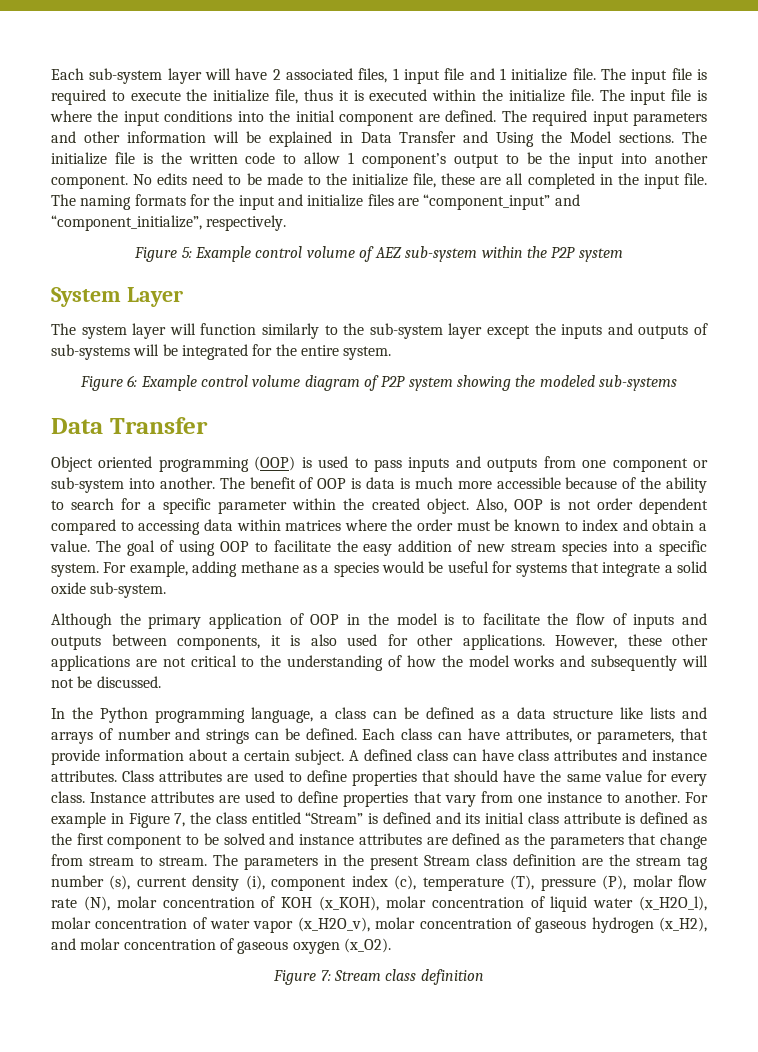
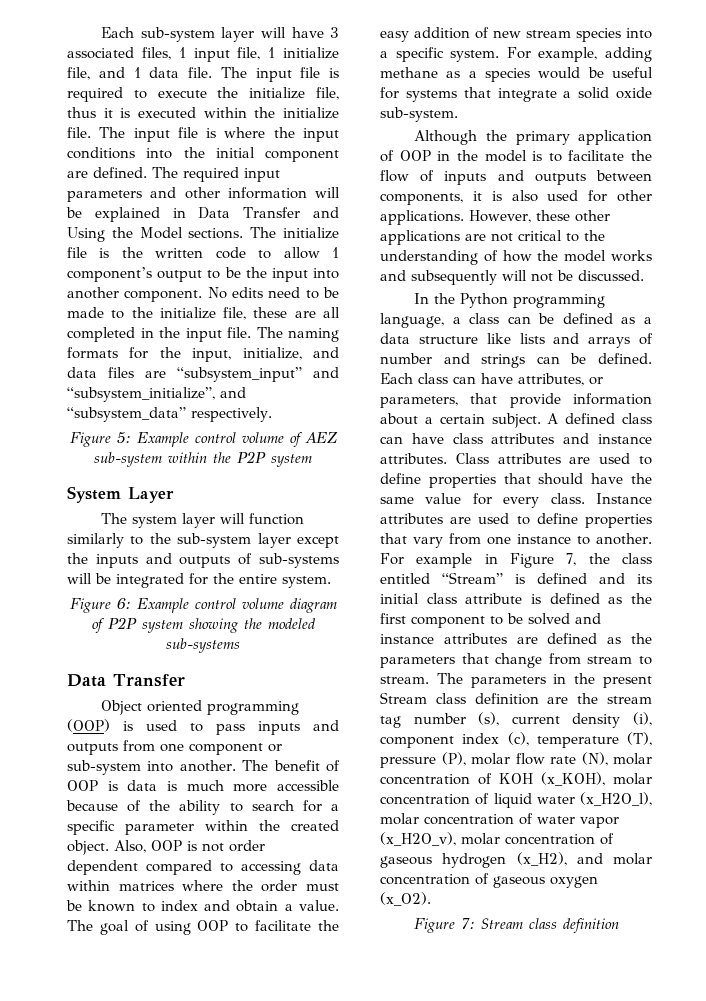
- Each sub-system layer will have 2 associated files, 1 input file and 1 initialize file.
+ Each sub-system layer will have 3 associated files, 1 input file, 1 initialize file, and 1 data file.
- The naming formats for the input and initialize files are “component_input” and “component_initialize”, respectively.
+ The naming formats for the input, initialize, and data files are “subsystem_input” and “subsystem_initialize”, and “subsystem_data” respectively.

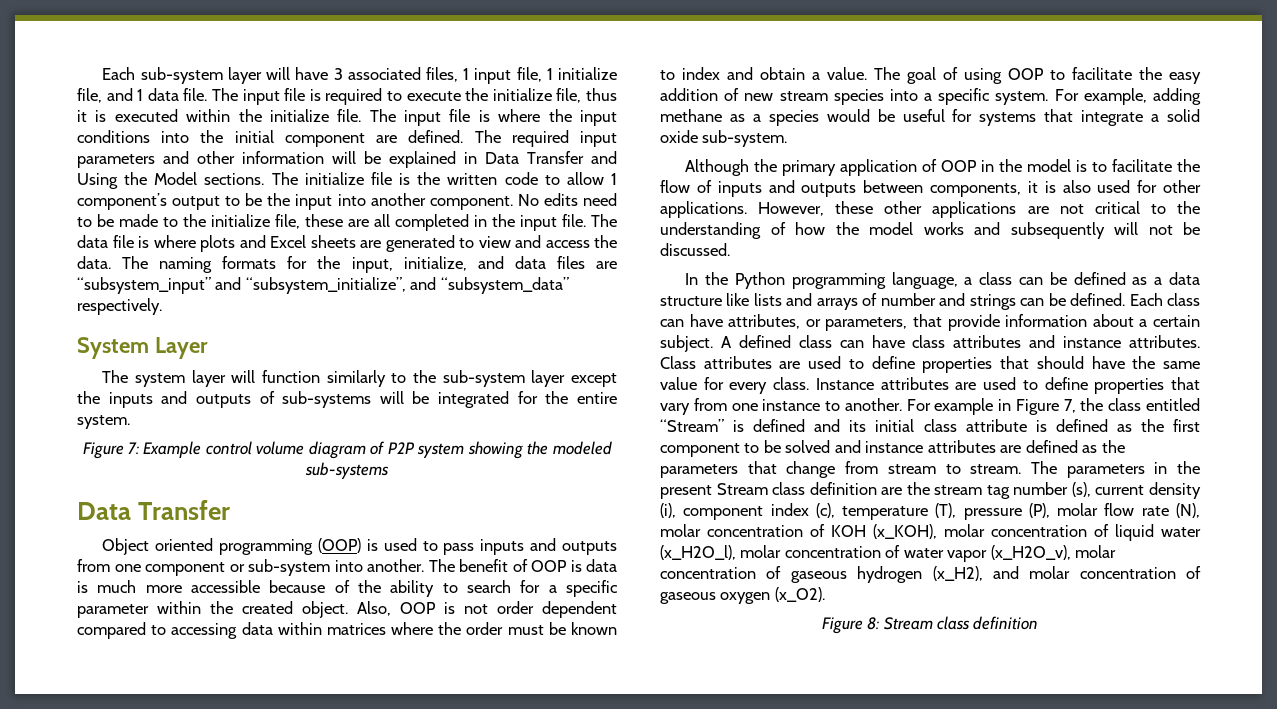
- The naming formats for the input, initialize, and data files are “subsystem_input” and “subsystem_initialize”, and “subsystem_data” respectively.
+ The data file is where plots and Excel sheets are generated to view and access the data. The naming formats for the input, initialize, and data files are “subsystem_input” and “subsystem_initialize”, and “subsystem_data” respectively.
- Figure 5: Example control volume of AEZ sub-system within the P2P system
- Figure 6: Example control volume diagram of P2P system showing the modeled sub-systems
+ Figure 7: Example control volume diagram of P2P system showing the modeled sub-systems
- Figure 7: Stream class definition
+ Figure 8: Stream class definition

